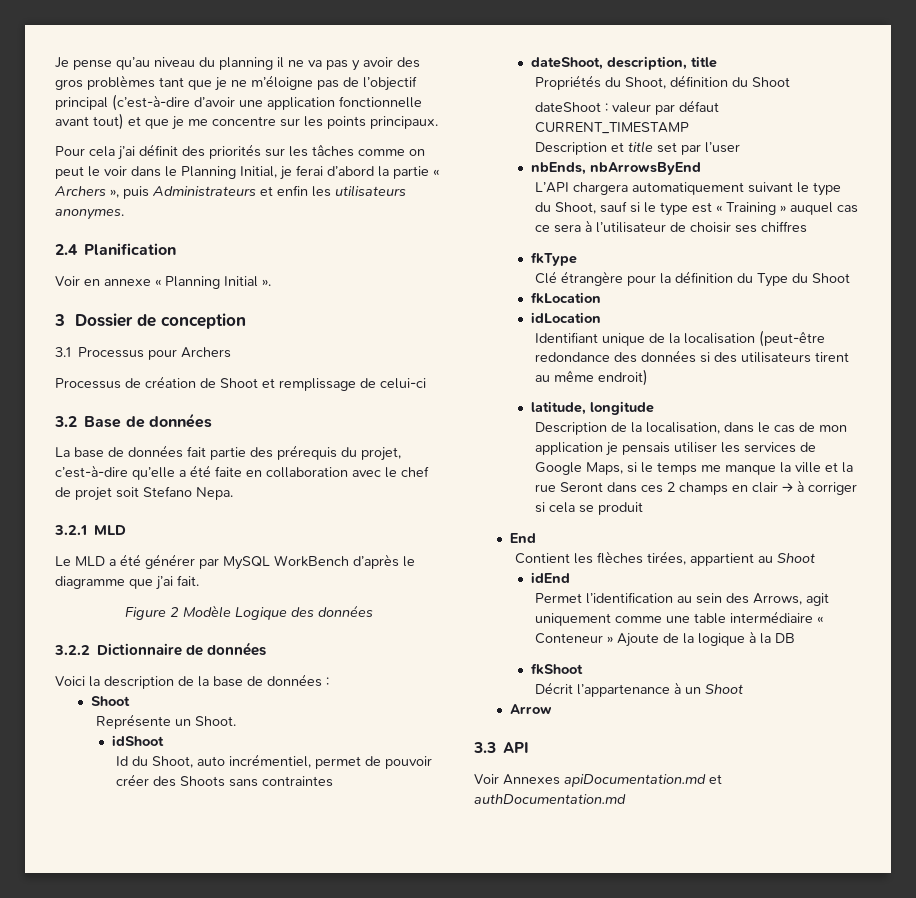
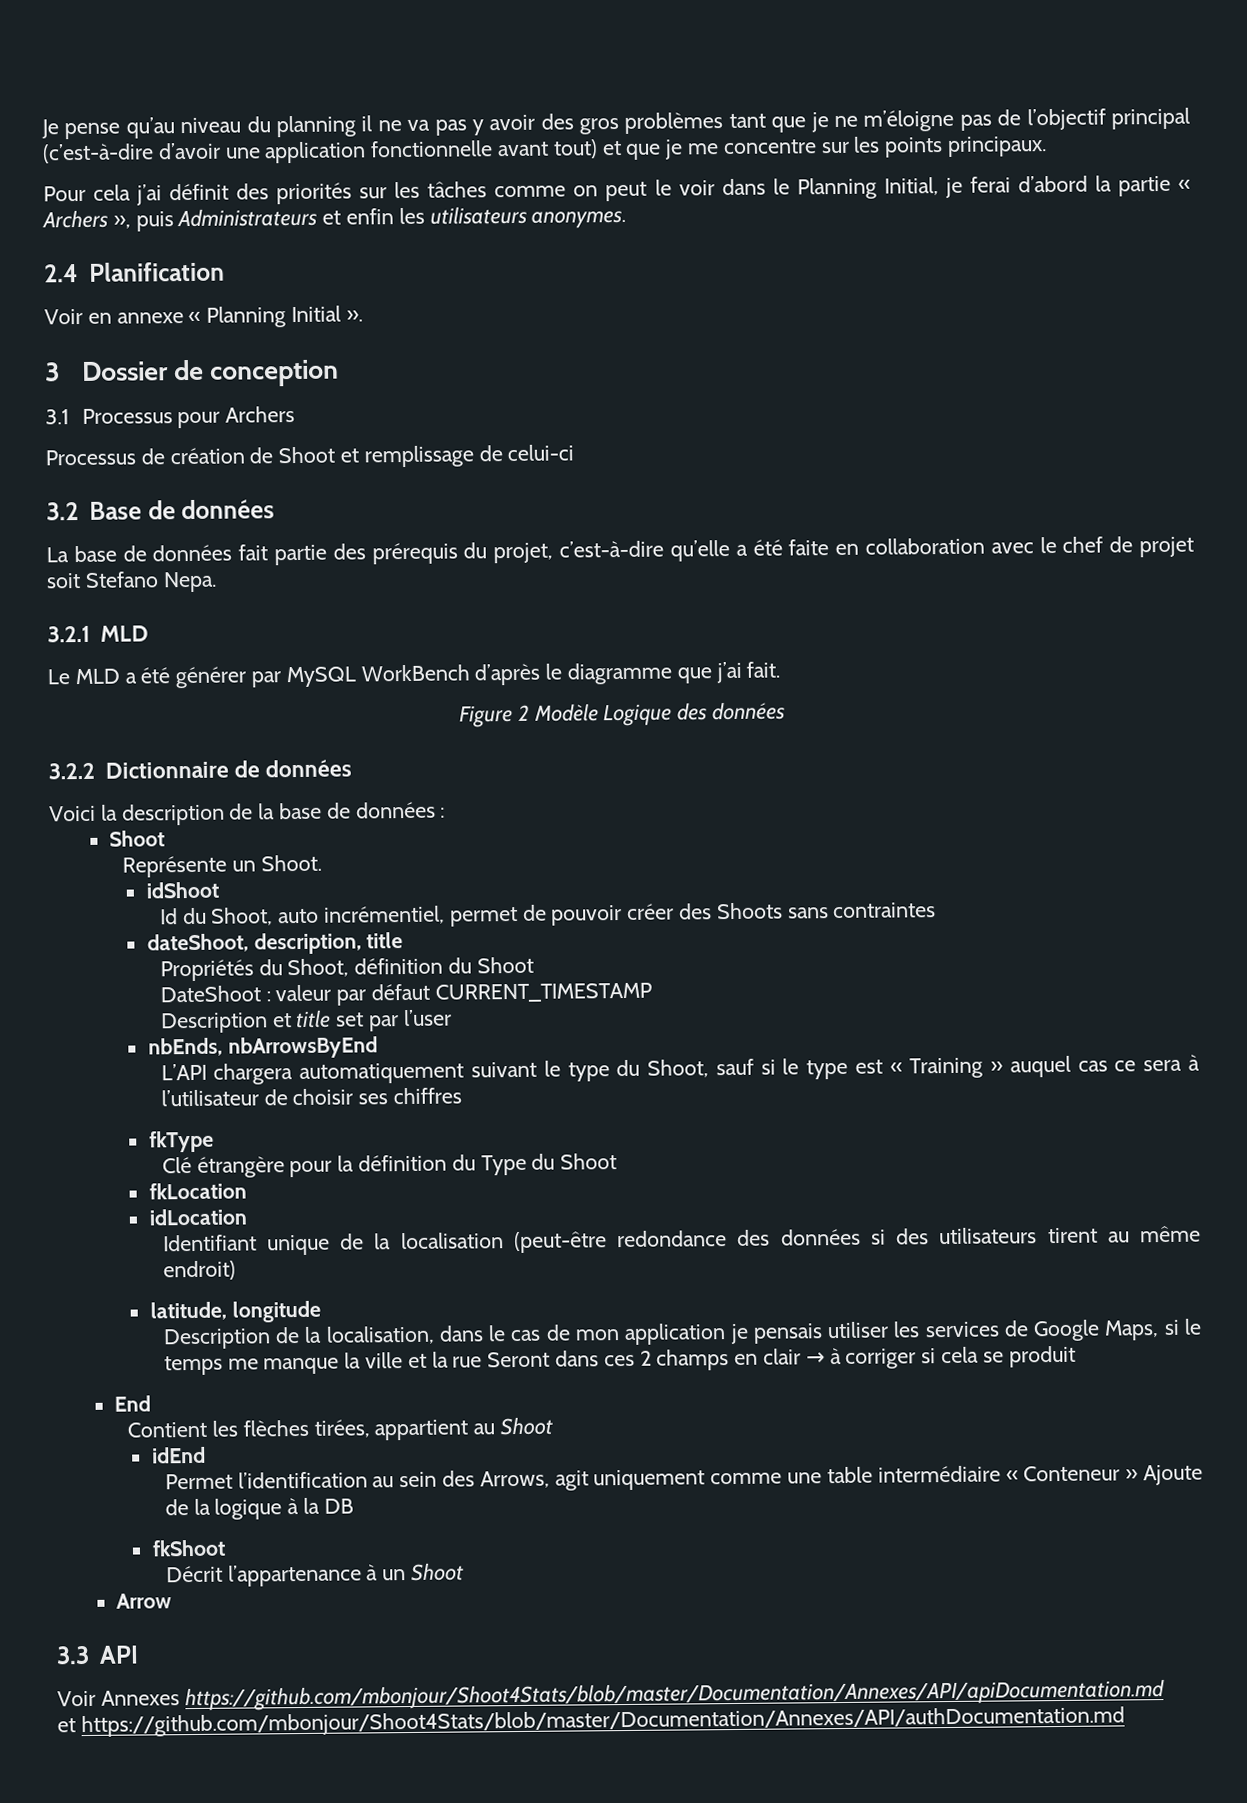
- dateShoot : valeur par défaut CURRENT_TIMESTAMP
+ DateShoot : valeur par défaut CURRENT_TIMESTAMP
- Voir Annexes apiDocumentation.md et authDocumentation.md
+ Voir Annexes https://github.com/mbonjour/Shoot4Stats/blob/master/Documentation/Annexes/API/apiDocumentation.md
+ et https://github.com/mbonjour/Shoot4Stats/blob/master/Documentation/Annexes/API/authDocumentation.md

